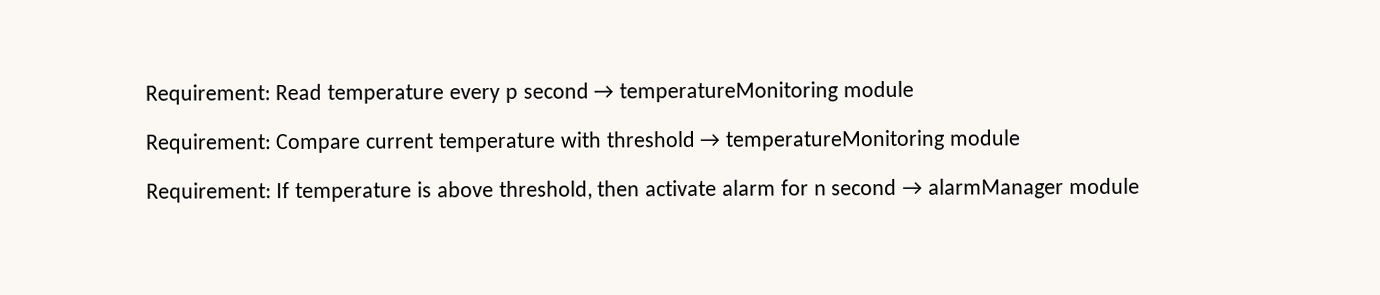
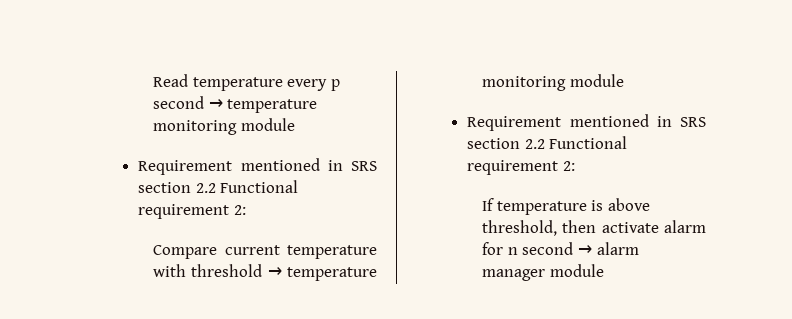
- Requirement: Read temperature every p second → temperatureMonitoring module
- Requirement: Compare current temperature with threshold → temperatureMonitoring module
- Requirement: If temperature is above threshold, then activate alarm for n second → alarmManager module
+ Read temperature every p second → temperature monitoring module
+ Requirement mentioned in SRS section 2.2 Functional requirement 2:
+ Compare current temperature with threshold → temperature monitoring module
+ Requirement mentioned in SRS section 2.2 Functional requirement 2:
+ If temperature is above threshold, then activate alarm for n second → alarm manager module

